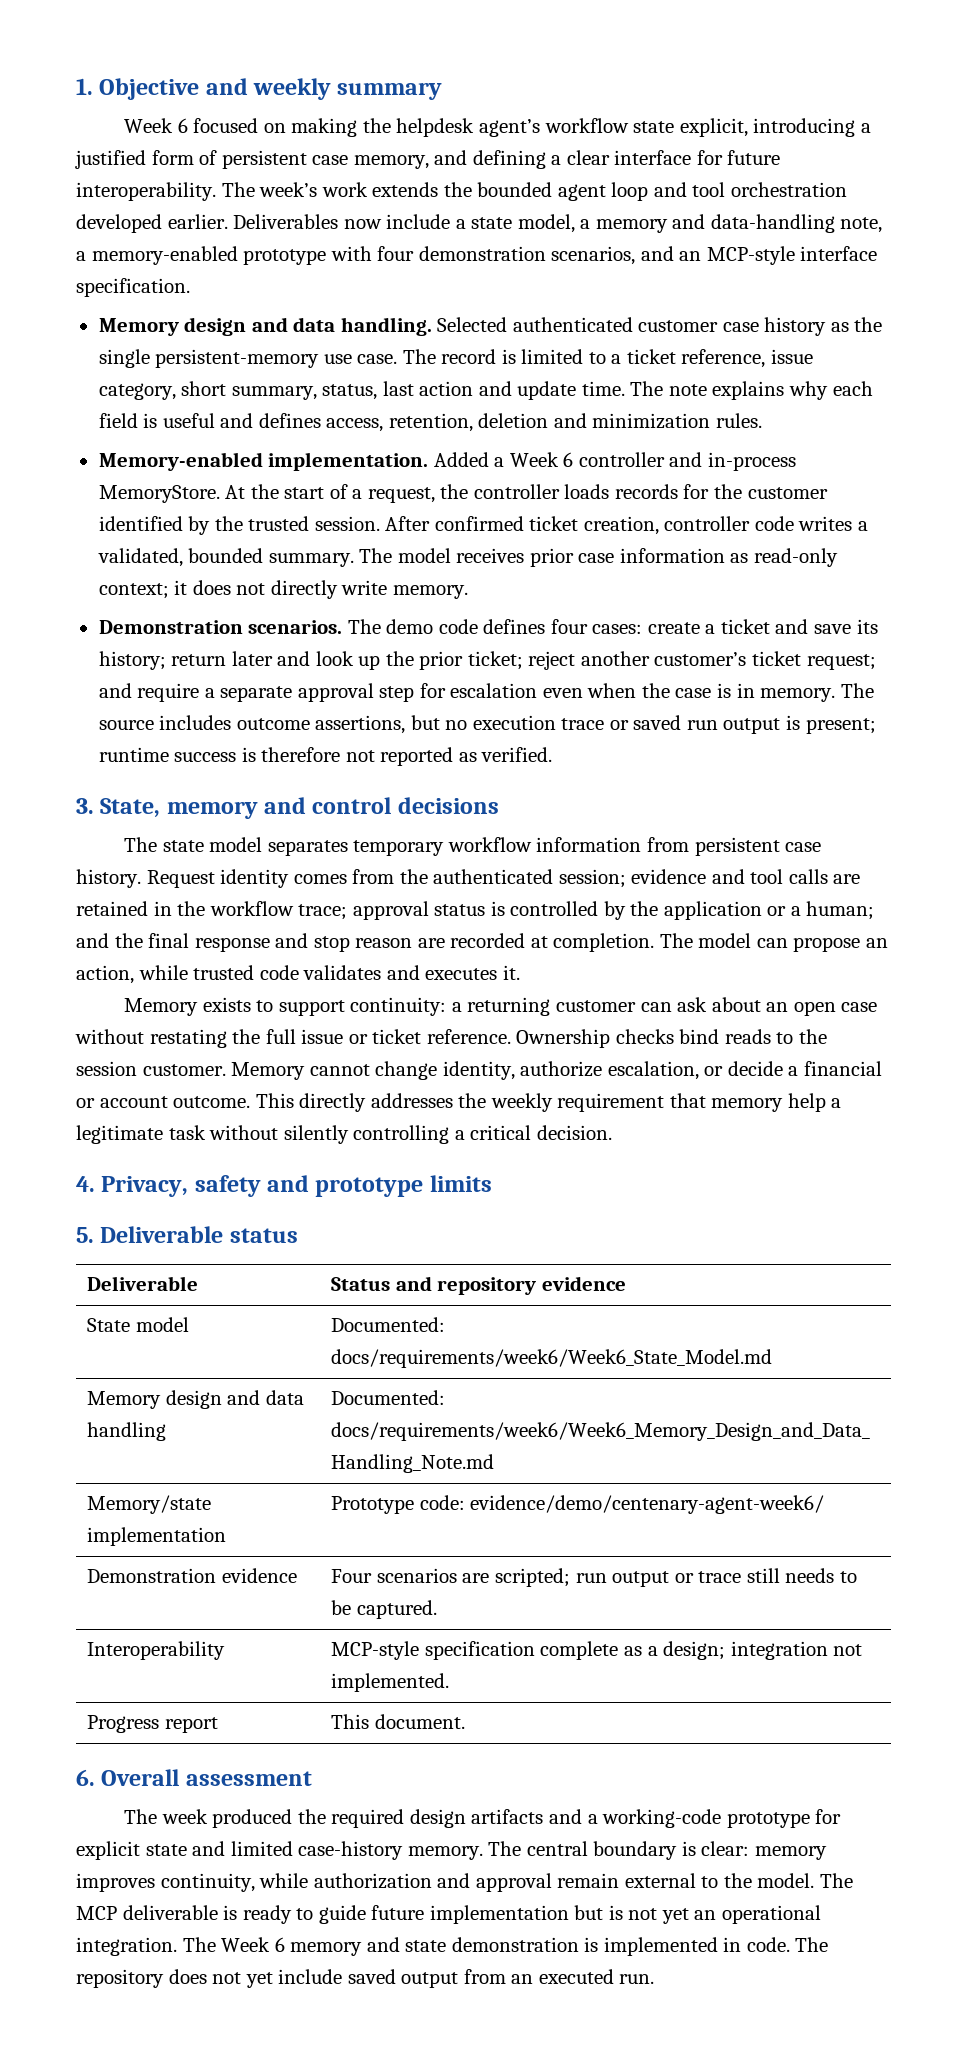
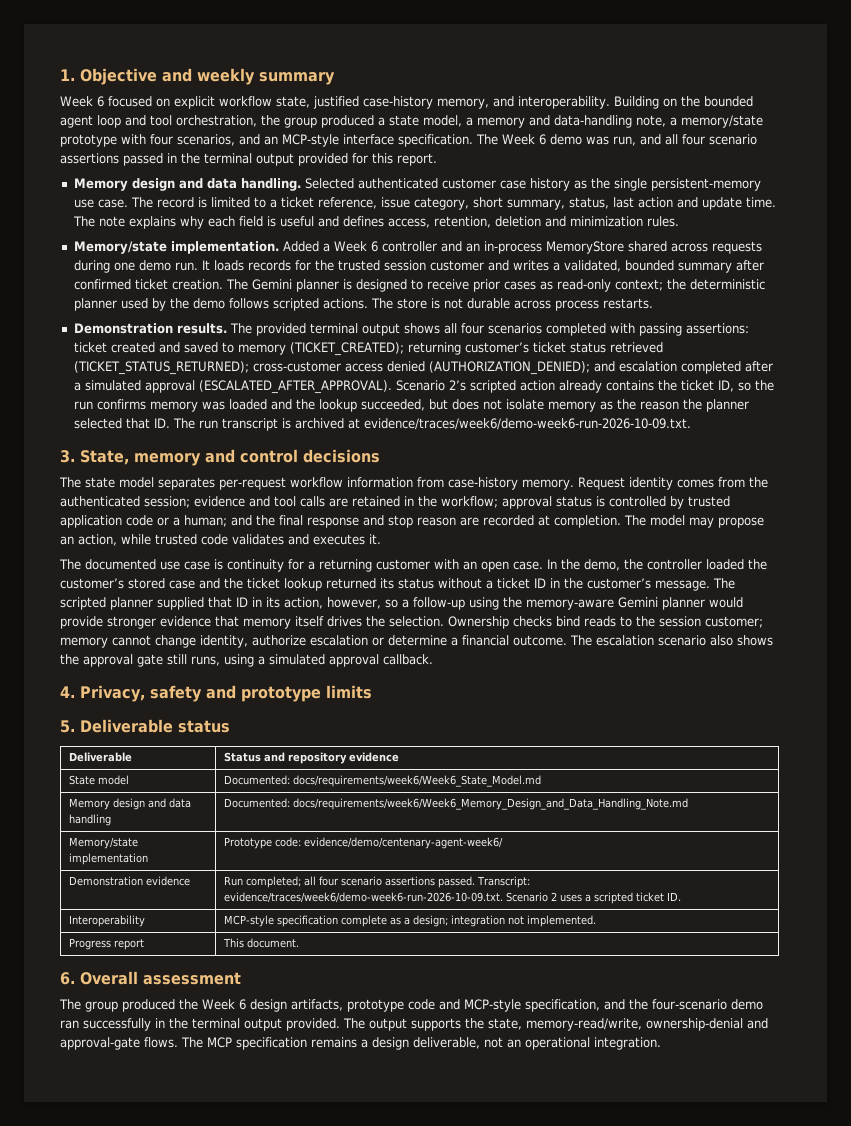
- Week 6 focused on making the helpdesk agent’s workflow state explicit, introducing a justified form of persistent case memory, and defining a clear interface for future interoperability. The week’s work extends the bounded agent loop and tool orchestration developed earlier. Deliverables now include a state model, a memory and data-handling note, a memory-enabled prototype with four demonstration scenarios, and an MCP-style interface specification.
+ Week 6 focused on explicit workflow state, justified case-history memory, and interoperability. Building on the bounded agent loop and tool orchestration, the group produced a state model, a memory and data-handling note, a memory/state prototype with four scenarios, and an MCP-style interface specification. The Week 6 demo was run, and all four scenario assertions passed in the terminal output provided for this report.
- Memory-enabled implementation.
+ Memory/state implementation.
- Added a Week 6 controller and in-process MemoryStore. At the start of a request, the controller loads records for the customer identified by the trusted session. After confirmed ticket creation, controller code writes a validated, bounded summary. The model receives prior case information as read-only context; it does not directly write memory.
- Demonstration scenarios. The demo code defines four cases: create a ticket and save its history; return later and look up the prior ticket; reject another customer’s ticket request; and require a separate approval step for escalation even when the case is in memory. The source includes outcome assertions, but no execution trace or saved run output is present; runtime success is therefore not reported as verified.
+ Added a Week 6 controller and an in-process MemoryStore shared across requests during one demo run. It loads records for the trusted session customer and writes a validated, bounded summary after confirmed ticket creation. The Gemini planner is designed to receive prior cases as read-only context; the deterministic planner used by the demo follows scripted actions. The store is not durable across process restarts.
+ Demonstration results. The provided terminal output shows all four scenarios completed with passing assertions: ticket created and saved to memory (TICKET_CREATED); returning customer’s ticket status retrieved (TICKET_STATUS_RETURNED); cross-customer access denied (AUTHORIZATION_DENIED); and escalation completed after a simulated approval (ESCALATED_AFTER_APPROVAL). Scenario 2’s scripted action already contains the ticket ID, so the run confirms memory was loaded and the lookup succeeded, but does not isolate memory as the reason the planner selected that ID. The run transcript is archived at evidence/traces/week6/demo-week6-run-2026-10-09.txt.
- The state model separates temporary workflow information from persistent case history.
+ The state model separates per-request workflow information from case-history memory.
- Request identity comes from the authenticated session; evidence and tool calls are retained in the workflow trace; approval status is controlled by the application or a human; and the final response and stop reason are recorded at completion.
+ Request identity comes from the authenticated session; evidence and tool calls are retained in the workflow; approval status is controlled by trusted application code or a human; and the final response and stop reason are recorded at completion.
- The model can propose an action, while trusted code validates and executes it.
+ The model may propose an action, while trusted code validates and executes it.
- Memory exists to support continuity: a returning customer can ask about an open case without restating the full issue or ticket reference.
+ The documented use case is continuity for a returning customer with an open case. In the demo, the controller loaded the customer’s stored case and the ticket lookup returned its status without a ticket ID in the customer’s message. The scripted planner supplied that ID in its action, however, so a follow-up using the memory-aware Gemini planner would provide stronger evidence that memory itself drives the selection.
- Ownership checks bind reads to the session customer. Memory cannot change identity, authorize escalation, or decide a financial or account outcome. This directly addresses the weekly requirement that memory help a legitimate task without silently controlling a critical decision.
+ Ownership checks bind reads to the session customer; memory cannot change identity, authorize escalation or determine a financial outcome. The escalation scenario also shows the approval gate still runs, using a simulated approval callback.
- Demonstration evidence | Four scenarios are scripted; run output or trace still needs to be captured.
+ Demonstration evidence | Run completed; all four scenario assertions passed. Transcript: evidence/traces/week6/demo-week6-run-2026-10-09.txt. Scenario 2 uses a scripted ticket ID.
- The week produced the required design artifacts and a working-code prototype for explicit state and limited case-history memory. The central boundary is clear: memory improves continuity, while authorization and approval remain external to the model. The MCP deliverable is ready to guide future implementation but is not yet an operational integration. The Week 6 memory and state demonstration is implemented in code. The repository does not yet include saved output from an executed run.
+ The group produced the Week 6 design artifacts, prototype code and MCP-style specification, and the four-scenario demo ran successfully in the terminal output provided. The output supports the state, memory-read/write, ownership-denial and approval-gate flows. The MCP specification remains a design deliverable, not an operational integration.

